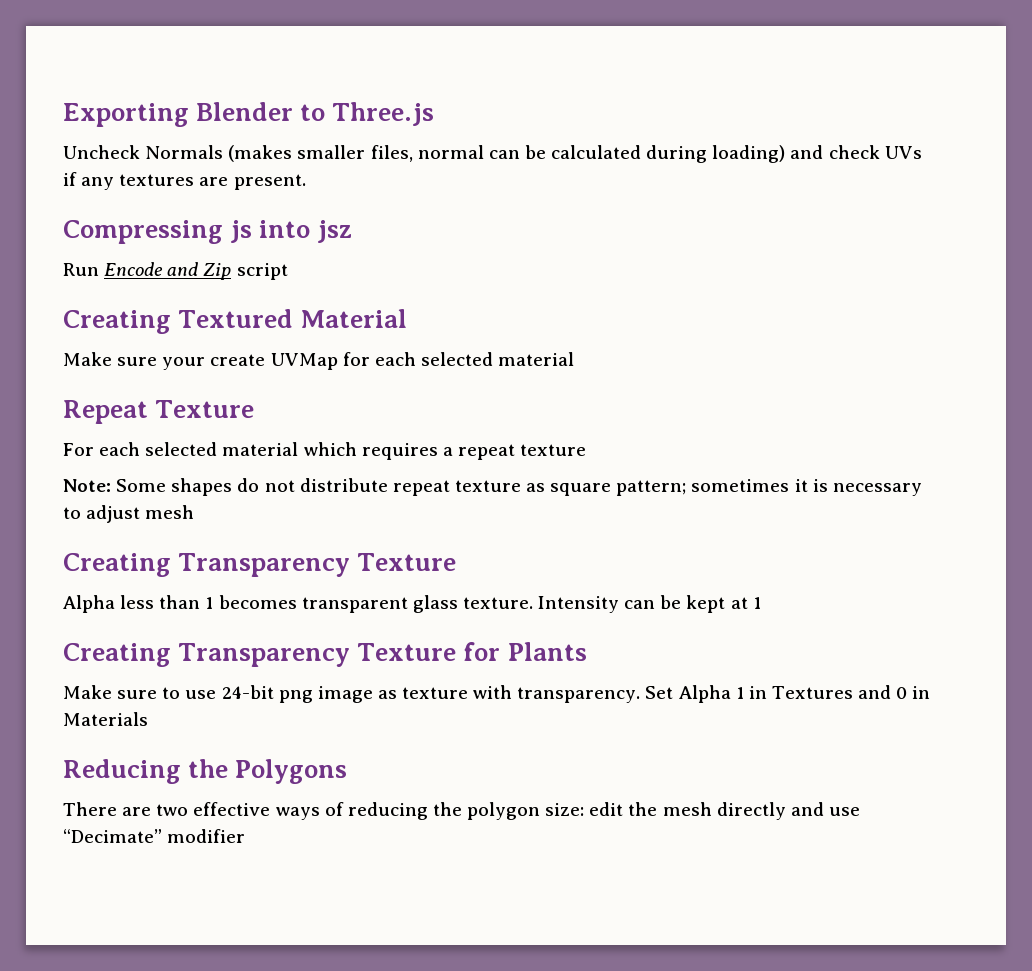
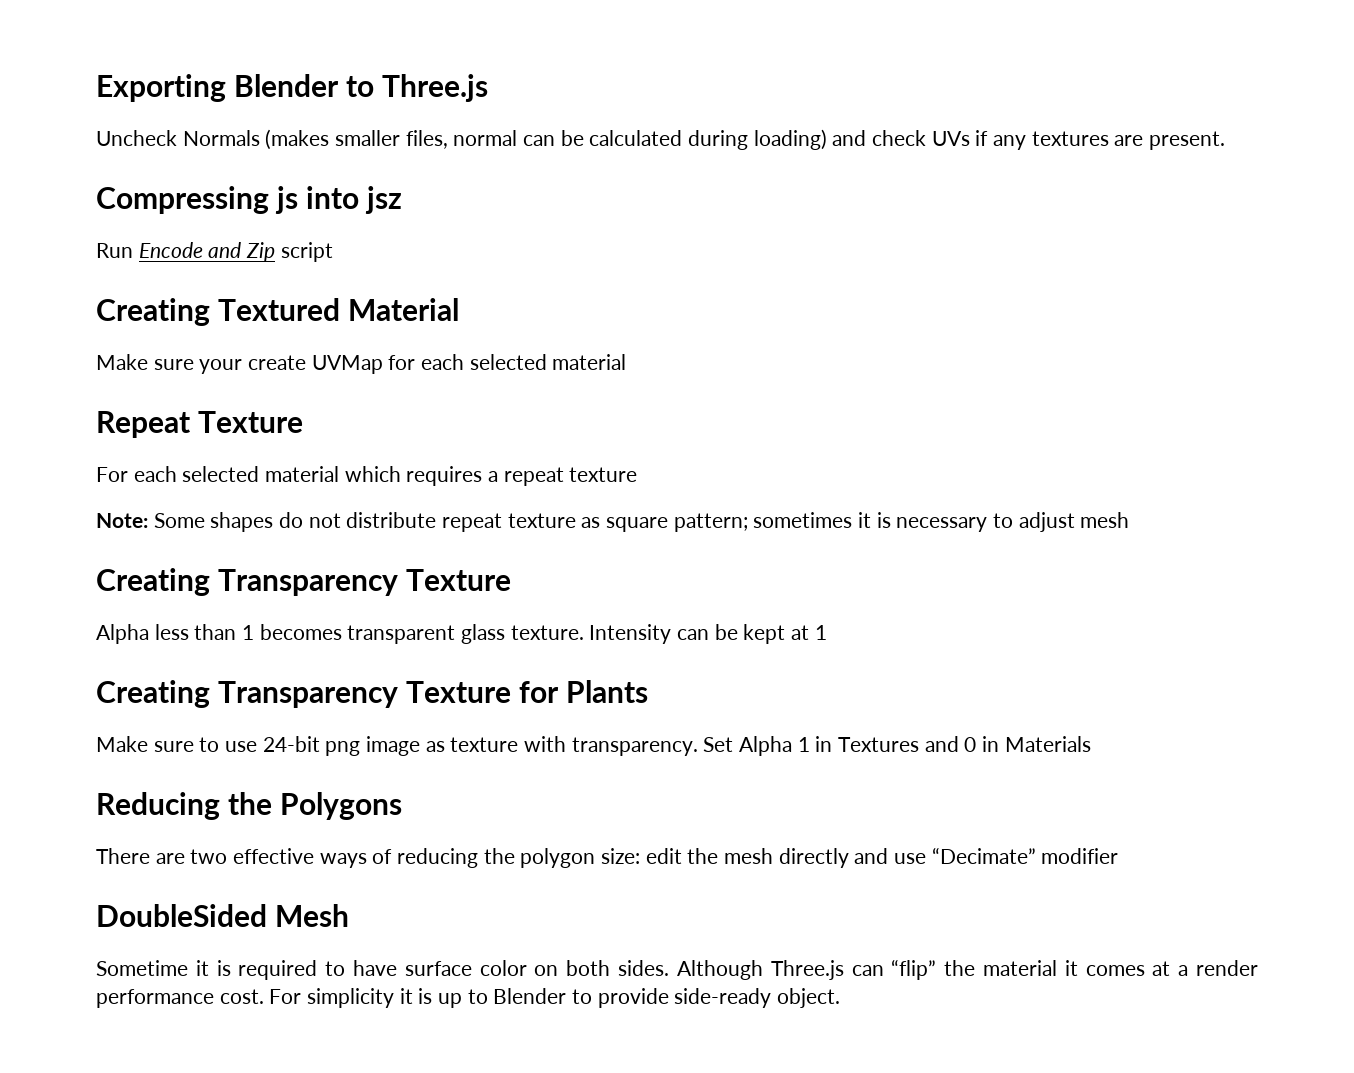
+ DoubleSided Mesh
+ Sometime it is required to have surface color on both sides. Although Three.js can “flip” the material it comes at a render performance cost. For simplicity it is up to Blender to provide side-ready object.

